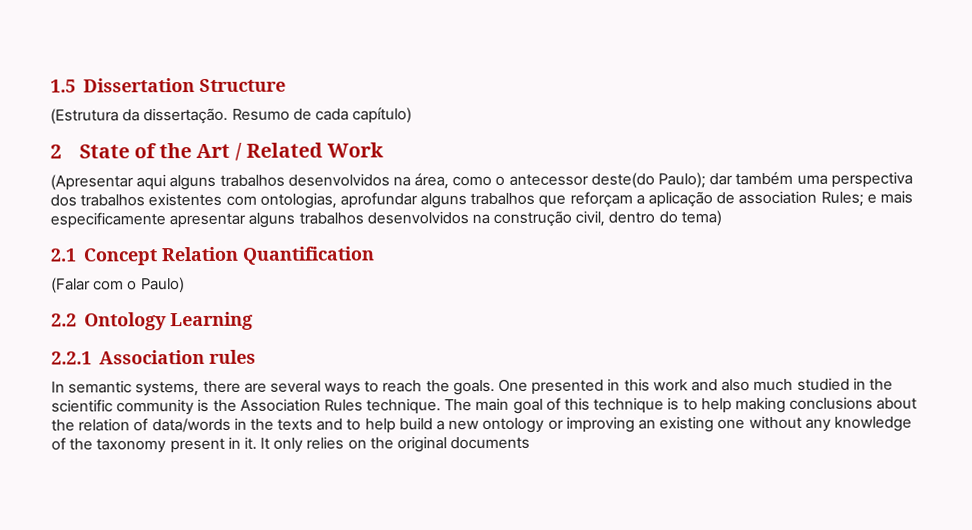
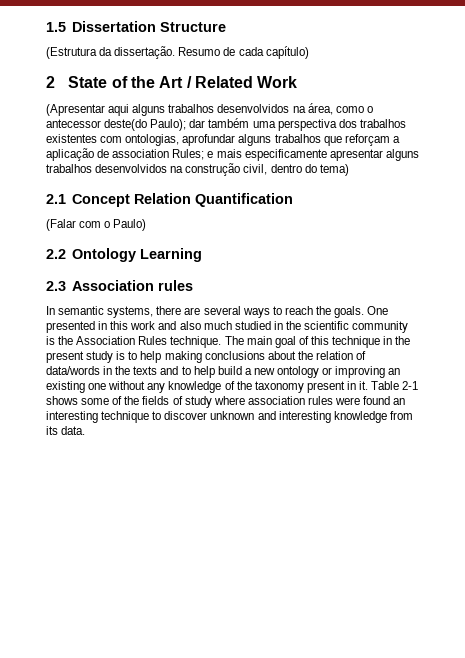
- 2.2.1 Association rules
+ 2.3 Association rules
- The main goal of this technique is to help making conclusions about the relation of data/words in the texts and to help build a new ontology or improving an existing one without any knowledge of the taxonomy present in it.
+ The main goal of this technique in the present study is to help making conclusions about the relation of data/words in the texts and to help build a new ontology or improving an existing one without any knowledge of the taxonomy present in it.
- It only relies on the original documents
+ Table 2-1 shows some of the fields of study where association rules were found an interesting technique to discover unknown and interesting knowledge from its data.

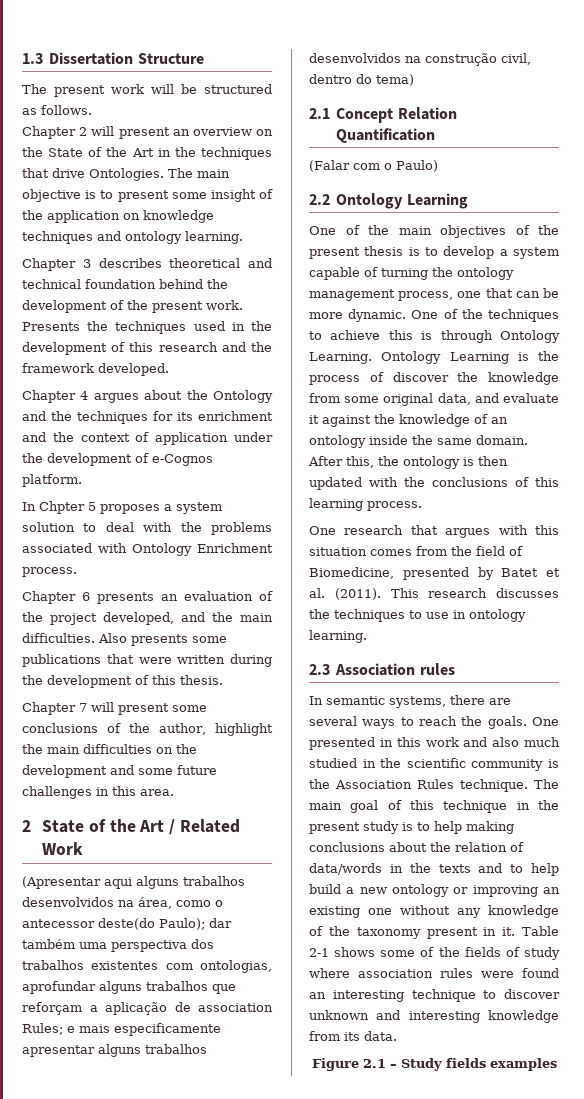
- 1.5 Dissertation Structure
+ 1.3 Dissertation Structure
- (Estrutura da dissertação. Resumo de cada capítulo)
+ The present work will be structured as follows.
+ Chapter 2 will present an overview on the State of the Art in the techniques that drive Ontologies. The main objective is to present some insight of the application on knowledge techniques and ontology learning.
+ Chapter 3 describes theoretical and technical foundation behind the development of the present work. Presents the techniques used in the development of this research and the framework developed.
+ Chapter 4 argues about the Ontology and the techniques for its enrichment and the context of application under the development of e-Cognos platform.
+ In Chpter 5 proposes a system solution to deal with the problems associated with Ontology Enrichment process.
+ Chapter 6 presents an evaluation of the project developed, and the main difficulties. Also presents some publications that were written during the development of this thesis.
+ Chapter 7 will present some conclusions of the author, highlight the main difficulties on the development and some future challenges in this area.
+ One of the main objectives of the present thesis is to develop a system capable of turning the ontology management process, one that can be more dynamic. One of the techniques to achieve this is through Ontology Learning. Ontology Learning is the process of discover the knowledge from some original data, and evaluate it against the knowledge of an ontology inside the same domain. After this, the ontology is then updated with the conclusions of this learning process.
+ One research that argues with this situation comes from the field of Biomedicine, presented by Batet et al. (2011). This research discusses the techniques to use in ontology learning.
+ Figure 2.1 – Study fields examples

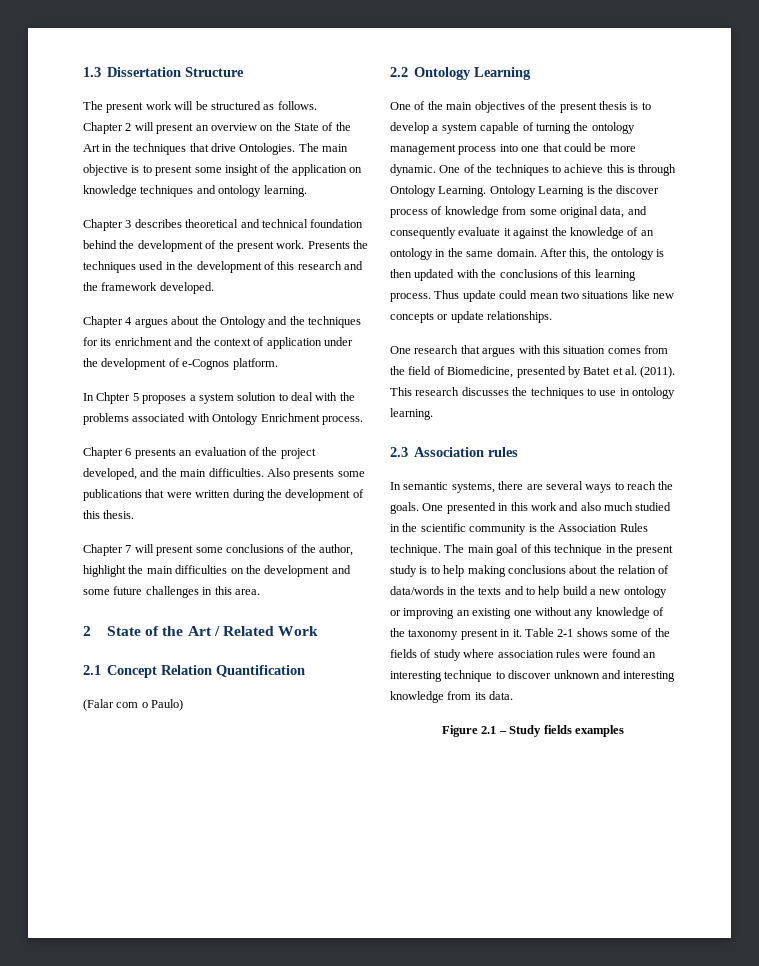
- (Apresentar aqui alguns trabalhos desenvolvidos na área, como o antecessor deste(do Paulo); dar também uma perspectiva dos trabalhos existentes com ontologias, aprofundar alguns trabalhos que reforçam a aplicação de association Rules; e mais especificamente apresentar alguns trabalhos desenvolvidos na construção civil, dentro do tema)
- One of the main objectives of the present thesis is to develop a system capable of turning the ontology management process, one that can be more dynamic.
+ One of the main objectives of the present thesis is to develop a system capable of turning the ontology management process into one that could be more dynamic.
- Ontology Learning is the process of discover the knowledge from some original data, and evaluate it against the knowledge of an ontology inside the same domain.
+ Ontology Learning is the discover process of knowledge from some original data, and consequently evaluate it against the knowledge of an ontology in the same domain.
+ Thus update could mean two situations like new concepts or update relationships.

